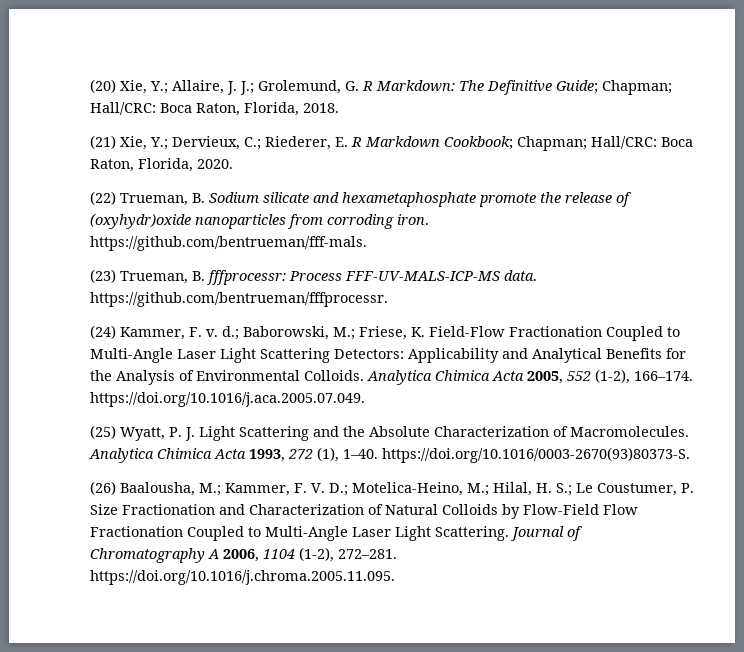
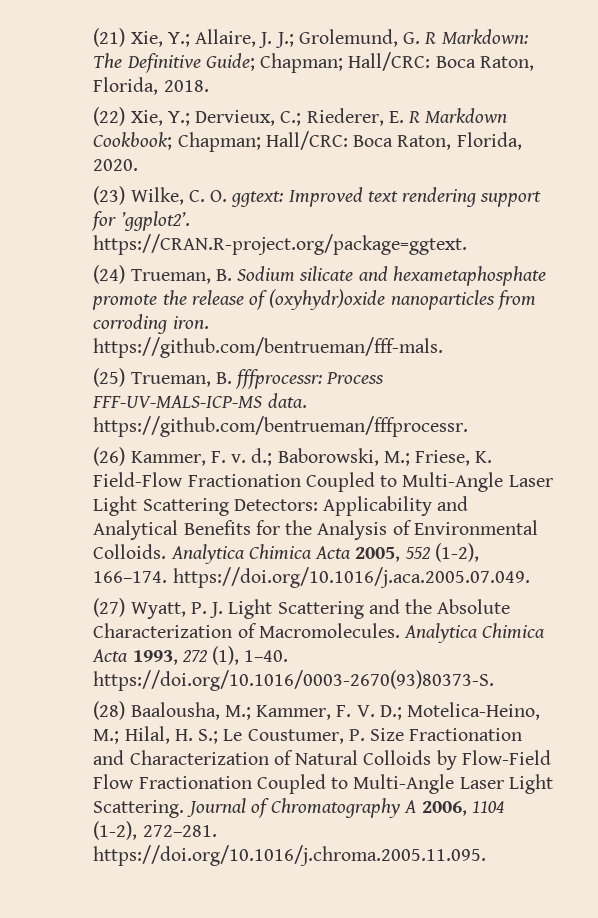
- (20) Xie, Y.; Allaire, J. J.; Grolemund, G. R Markdown: The Definitive Guide; Chapman; Hall/CRC: Boca Raton, Florida, 2018.
+ (21) Xie, Y.; Allaire, J. J.; Grolemund, G. R Markdown: The Definitive Guide; Chapman; Hall/CRC: Boca Raton, Florida, 2018.
- (21) Xie, Y.; Dervieux, C.; Riederer, E. R Markdown Cookbook; Chapman; Hall/CRC: Boca Raton, Florida, 2020.
+ (22) Xie, Y.; Dervieux, C.; Riederer, E. R Markdown Cookbook; Chapman; Hall/CRC: Boca Raton, Florida, 2020.
- (22) Trueman, B. Sodium silicate and hexametaphosphate promote the release of (oxyhydr)oxide nanoparticles from corroding iron. https://github.com/bentrueman/fff-mals.
+ (23) Wilke, C. O. ggtext: Improved text rendering support for ’ggplot2’. https://CRAN.R-project.org/package=ggtext.
+ (24) Trueman, B. Sodium silicate and hexametaphosphate promote the release of (oxyhydr)oxide nanoparticles from corroding iron. https://github.com/bentrueman/fff-mals.
- (23) Trueman, B. fffprocessr: Process FFF-UV-MALS-ICP-MS data. https://github.com/bentrueman/fffprocessr.
+ (25) Trueman, B. fffprocessr: Process FFF-UV-MALS-ICP-MS data. https://github.com/bentrueman/fffprocessr.
- (24) Kammer, F. v. d.; Baborowski, M.; Friese, K. Field-Flow Fractionation Coupled to Multi-Angle Laser Light Scattering Detectors: Applicability and Analytical Benefits for the Analysis of Environmental Colloids.
+ (26) Kammer, F. v. d.; Baborowski, M.; Friese, K. Field-Flow Fractionation Coupled to Multi-Angle Laser Light Scattering Detectors: Applicability and Analytical Benefits for the Analysis of Environmental Colloids.
- (25) Wyatt, P. J. Light Scattering and the Absolute Characterization of Macromolecules.
+ (27) Wyatt, P. J. Light Scattering and the Absolute Characterization of Macromolecules.
- (26) Baalousha, M.; Kammer, F. V. D.; Motelica-Heino, M.; Hilal, H. S.; Le Coustumer, P. Size Fractionation and Characterization of Natural Colloids by Flow-Field Flow Fractionation Coupled to Multi-Angle Laser Light Scattering.
+ (28) Baalousha, M.; Kammer, F. V. D.; Motelica-Heino, M.; Hilal, H. S.; Le Coustumer, P. Size Fractionation and Characterization of Natural Colloids by Flow-Field Flow Fractionation Coupled to Multi-Angle Laser Light Scattering.

